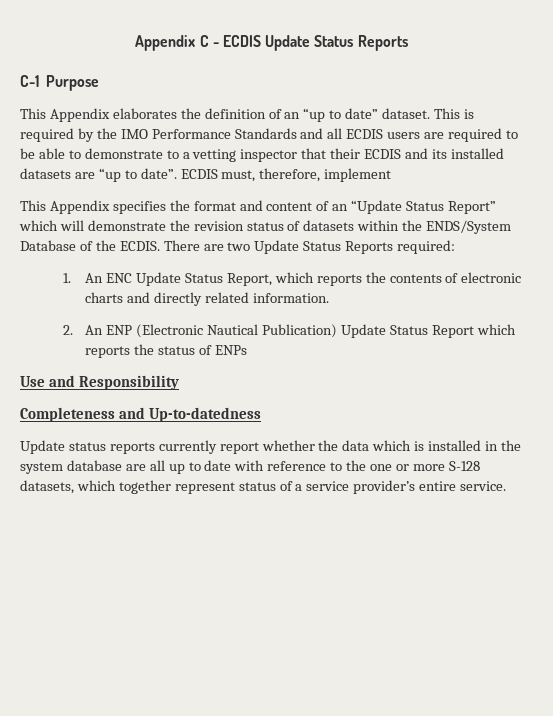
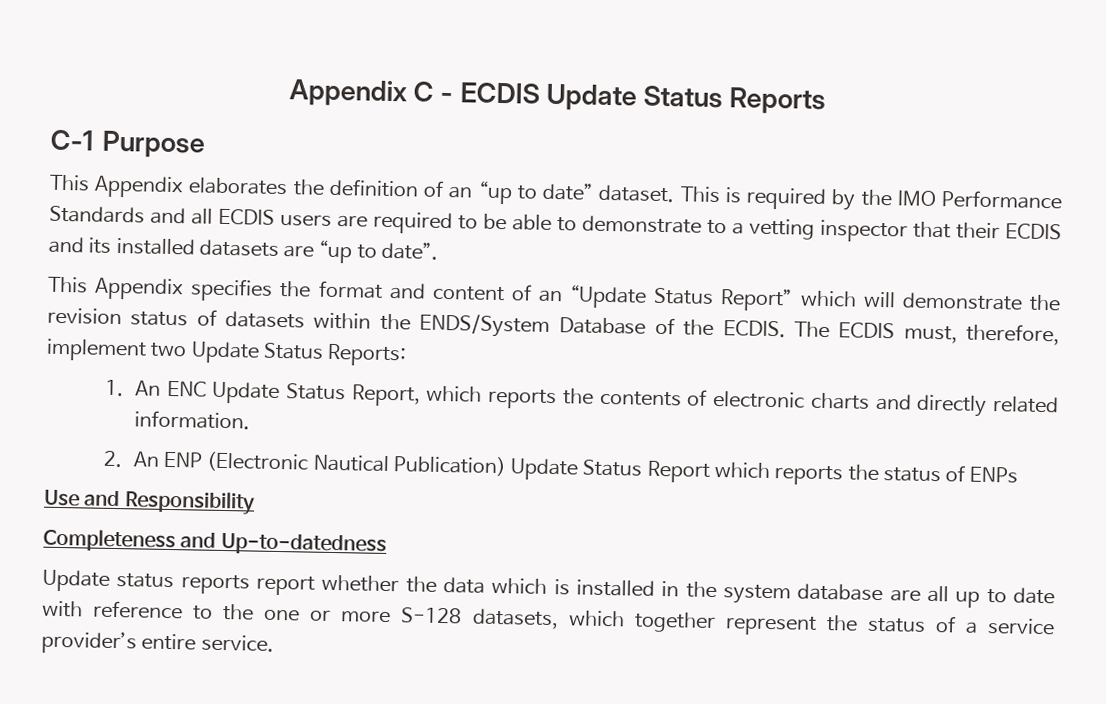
- ECDIS must, therefore, implement
- There are two Update Status Reports required:
+ The ECDIS must, therefore, implement two Update Status Reports:
- Update status reports currently report whether the data which is installed in the system database are all up to date with reference to the one or more S-128 datasets, which together represent status of a service provider’s entire service.
+ Update status reports report whether the data which is installed in the system database are all up to date with reference to the one or more S-128 datasets, which together represent the status of a service provider’s entire service.

